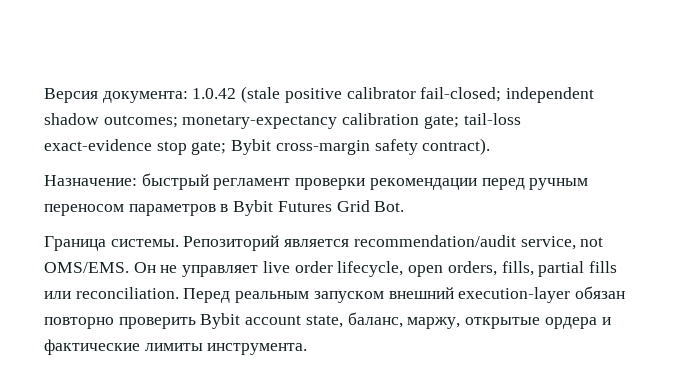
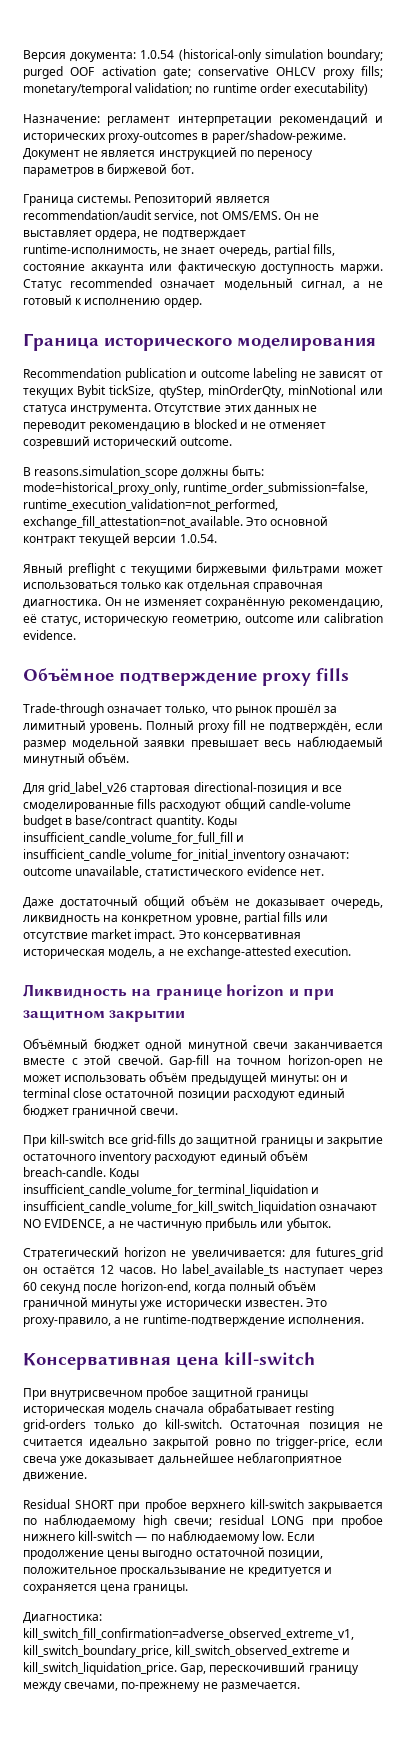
- Версия документа: 1.0.42 (stale positive calibrator fail-closed; independent shadow outcomes; monetary-expectancy calibration gate; tail-loss exact-evidence stop gate; Bybit cross-margin safety contract).
- Назначение: быстрый регламент проверки рекомендации перед ручным переносом параметров в Bybit Futures Grid Bot.
+ Версия документа: 1.0.54 (historical-only simulation boundary; purged OOF activation gate; conservative OHLCV proxy fills; monetary/temporal validation; no runtime order executability)
+ Назначение: регламент интерпретации рекомендаций и исторических proxy-outcomes в paper/shadow-режиме. Документ не является инструкцией по переносу параметров в биржевой бот.
- Он не управляет live order lifecycle, open orders, fills, partial fills или reconciliation. Перед реальным запуском внешний execution-layer обязан повторно проверить Bybit account state, баланс, маржу, открытые ордера и фактические лимиты инструмента.
+ Он не выставляет ордера, не подтверждает runtime-исполнимость, не знает очередь, partial fills, состояние аккаунта или фактическую доступность маржи. Статус recommended означает модельный сигнал, а не готовый к исполнению ордер.
+ Граница исторического моделирования
+ Recommendation publication и outcome labeling не зависят от текущих Bybit tickSize, qtyStep, minOrderQty, minNotional или статуса инструмента. Отсутствие этих данных не переводит рекомендацию в blocked и не отменяет созревший исторический outcome.
+ В reasons.simulation_scope должны быть: mode=historical_proxy_only, runtime_order_submission=false, runtime_execution_validation=not_performed, exchange_fill_attestation=not_available. Это основной контракт текущей версии 1.0.54.
+ Явный preflight с текущими биржевыми фильтрами может использоваться только как отдельная справочная диагностика. Он не изменяет сохранённую рекомендацию, её статус, историческую геометрию, outcome или calibration evidence.
+ Объёмное подтверждение proxy fills
+ Trade-through означает только, что рынок прошёл за лимитный уровень. Полный proxy fill не подтверждён, если размер модельной заявки превышает весь наблюдаемый минутный объём.
+ Для grid_label_v26 стартовая directional-позиция и все смоделированные fills расходуют общий candle-volume budget в base/contract quantity. Коды insufficient_candle_volume_for_full_fill и insufficient_candle_volume_for_initial_inventory означают: outcome unavailable, статистического evidence нет.
+ Даже достаточный общий объём не доказывает очередь, ликвидность на конкретном уровне, partial fills или отсутствие market impact. Это консервативная историческая модель, а не exchange-attested execution.
+ Ликвидность на границе horizon и при защитном закрытии
+ Объёмный бюджет одной минутной свечи заканчивается вместе с этой свечой. Gap-fill на точном horizon-open не может использовать объём предыдущей минуты: он и terminal close остаточной позиции расходуют единый бюджет граничной свечи.
+ При kill-switch все grid-fills до защитной границы и закрытие остаточного inventory расходуют единый объём breach-candle. Коды insufficient_candle_volume_for_terminal_liquidation и insufficient_candle_volume_for_kill_switch_liquidation означают NO EVIDENCE, а не частичную прибыль или убыток.
+ Стратегический horizon не увеличивается: для futures_grid он остаётся 12 часов. Но label_available_ts наступает через 60 секунд после horizon-end, когда полный объём граничной минуты уже исторически известен. Это proxy-правило, а не runtime-подтверждение исполнения.
+ Консервативная цена kill-switch
+ При внутрисвечном пробое защитной границы историческая модель сначала обрабатывает resting grid-orders только до kill-switch. Остаточная позиция не считается идеально закрытой ровно по trigger-price, если свеча уже доказывает дальнейшее неблагоприятное движение.
+ Residual SHORT при пробое верхнего kill-switch закрывается по наблюдаемому high свечи; residual LONG при пробое нижнего kill-switch — по наблюдаемому low. Если продолжение цены выгодно остаточной позиции, положительное проскальзывание не кредитуется и сохраняется цена границы.
+ Диагностика: kill_switch_fill_confirmation=adverse_observed_extreme_v1, kill_switch_boundary_price, kill_switch_observed_extreme и kill_switch_liquidation_price. Gap, перескочивший границу между свечами, по-прежнему не размечается.

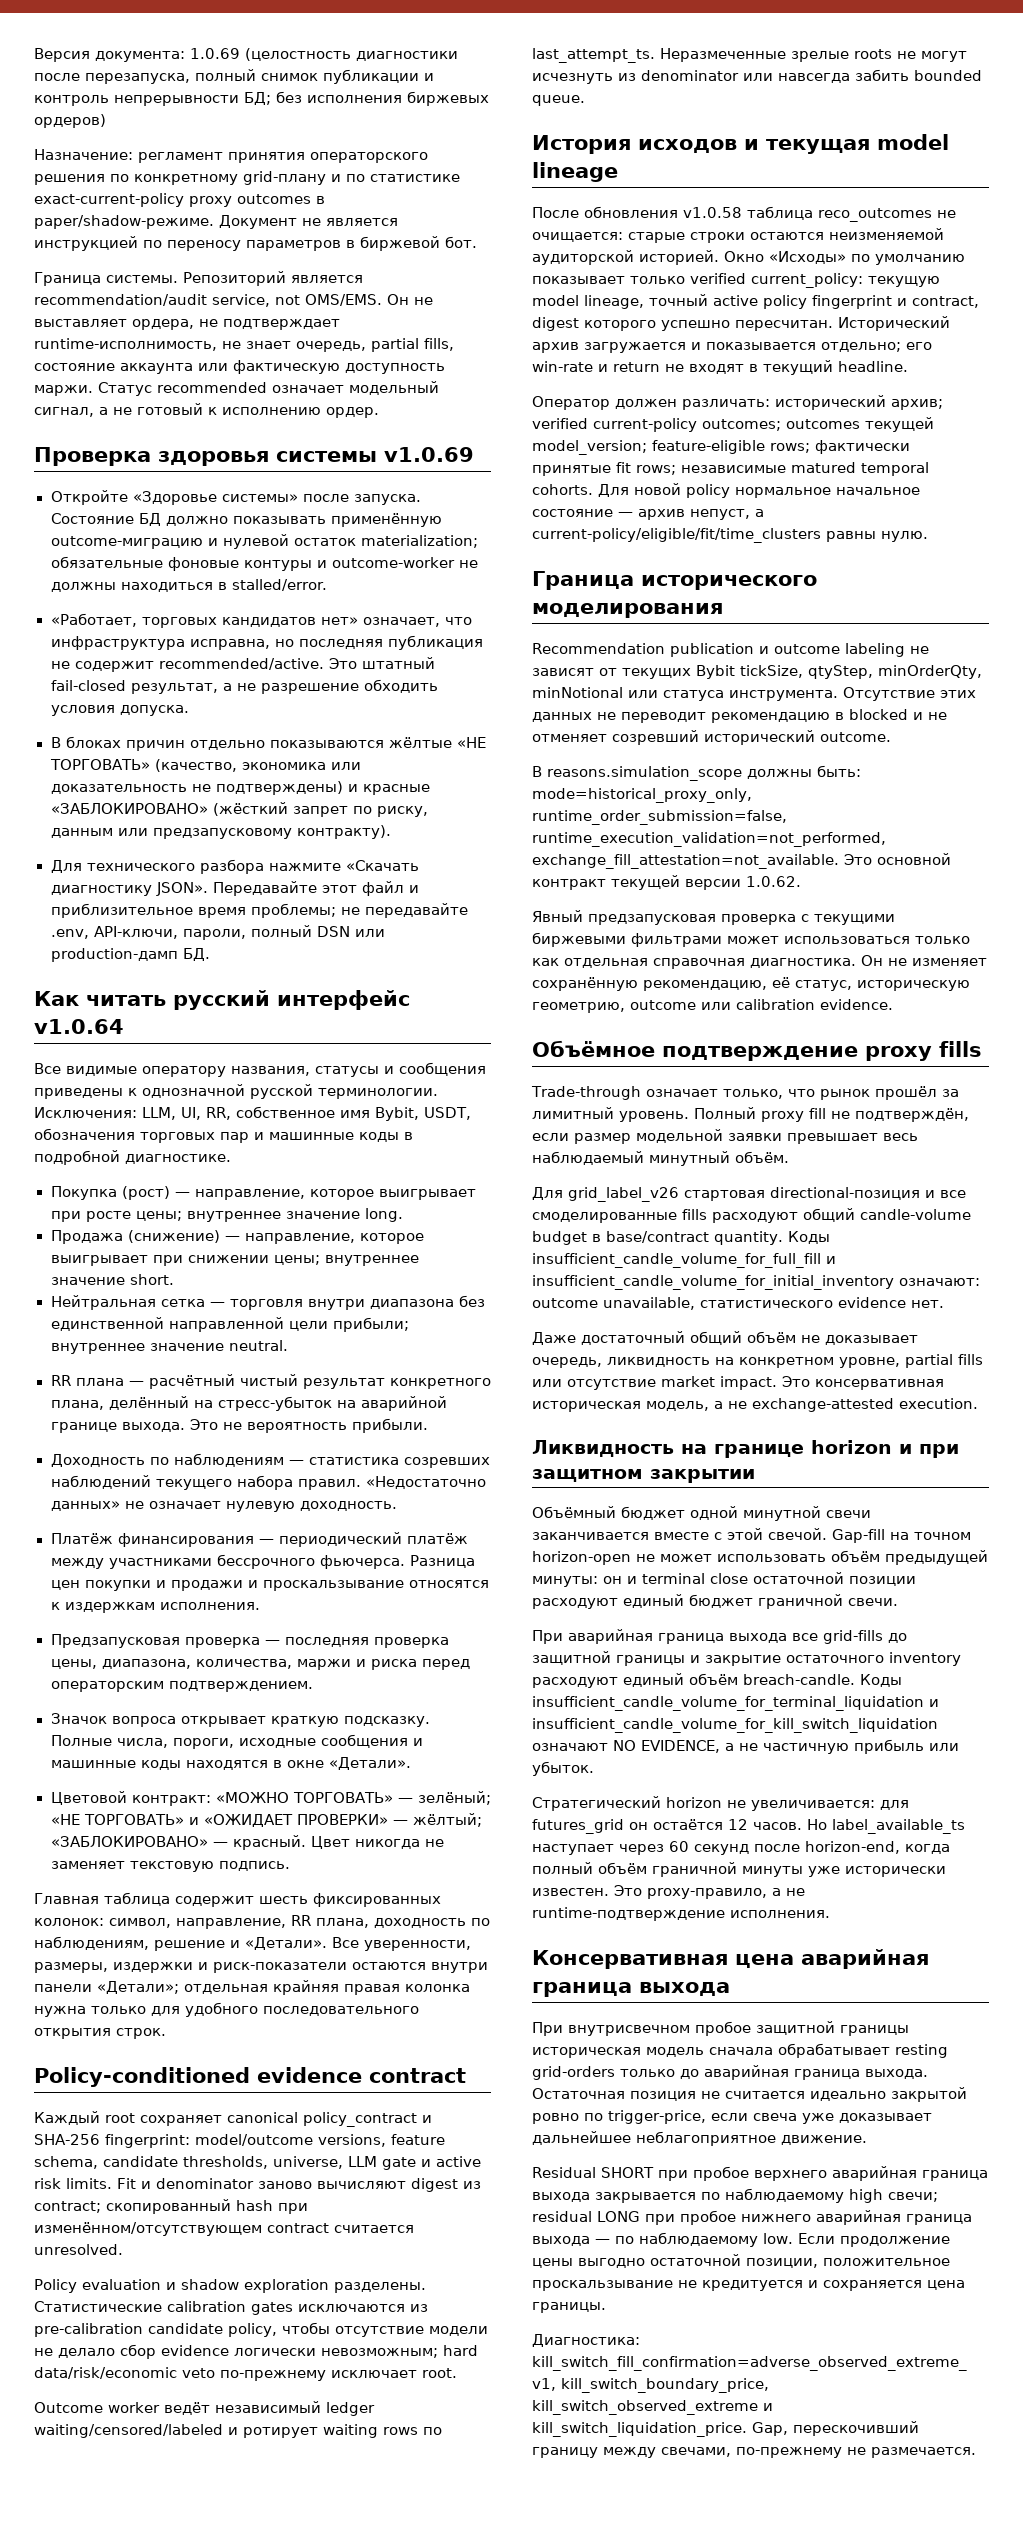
- Версия документа: 1.0.54 (historical-only simulation boundary; purged OOF activation gate; conservative OHLCV proxy fills; monetary/temporal validation; no runtime order executability)
- Назначение: регламент интерпретации рекомендаций и исторических proxy-outcomes в paper/shadow-режиме.
+ Версия документа: 1.0.69 (целостность диагностики после перезапуска, полный снимок публикации и контроль непрерывности БД; без исполнения биржевых ордеров)
+ Назначение: регламент принятия операторского решения по конкретному grid-плану и по статистике exact-current-policy proxy outcomes в paper/shadow-режиме.
+ Проверка здоровья системы v1.0.69
+ Откройте «Здоровье системы» после запуска. Состояние БД должно показывать применённую outcome-миграцию и нулевой остаток materialization; обязательные фоновые контуры и outcome-worker не должны находиться в stalled/error.
+ «Работает, торговых кандидатов нет» означает, что инфраструктура исправна, но последняя публикация не содержит recommended/active. Это штатный fail-closed результат, а не разрешение обходить условия допуска.
+ В блоках причин отдельно показываются жёлтые «НЕ ТОРГОВАТЬ» (качество, экономика или доказательность не подтверждены) и красные «ЗАБЛОКИРОВАНО» (жёсткий запрет по риску, данным или предзапусковому контракту).
+ Для технического разбора нажмите «Скачать диагностику JSON». Передавайте этот файл и приблизительное время проблемы; не передавайте .env, API-ключи, пароли, полный DSN или production-дамп БД.
+ Как читать русский интерфейс v1.0.64
+ Все видимые оператору названия, статусы и сообщения приведены к однозначной русской терминологии. Исключения: LLM, UI, RR, собственное имя Bybit, USDT, обозначения торговых пар и машинные коды в подробной диагностике.
+ Покупка (рост) — направление, которое выигрывает при росте цены; внутреннее значение long.
+ Продажа (снижение) — направление, которое выигрывает при снижении цены; внутреннее значение short.
+ Нейтральная сетка — торговля внутри диапазона без единственной направленной цели прибыли; внутреннее значение neutral.
+ RR плана — расчётный чистый результат конкретного плана, делённый на стресс-убыток на аварийной границе выхода. Это не вероятность прибыли.
+ Доходность по наблюдениям — статистика созревших наблюдений текущего набора правил. «Недостаточно данных» не означает нулевую доходность.
+ Платёж финансирования — периодический платёж между участниками бессрочного фьючерса. Разница цен покупки и продажи и проскальзывание относятся к издержкам исполнения.
+ Предзапусковая проверка — последняя проверка цены, диапазона, количества, маржи и риска перед операторским подтверждением.
+ Значок вопроса открывает краткую подсказку. Полные числа, пороги, исходные сообщения и машинные коды находятся в окне «Детали».
+ Цветовой контракт: «МОЖНО ТОРГОВАТЬ» — зелёный; «НЕ ТОРГОВАТЬ» и «ОЖИДАЕТ ПРОВЕРКИ» — жёлтый; «ЗАБЛОКИРОВАНО» — красный. Цвет никогда не заменяет текстовую подпись.
+ Главная таблица содержит шесть фиксированных колонок: символ, направление, RR плана, доходность по наблюдениям, решение и «Детали». Все уверенности, размеры, издержки и риск-показатели остаются внутри панели «Детали»; отдельная крайняя правая колонка нужна только для удобного последовательного открытия строк.
+ Policy-conditioned evidence contract
+ Каждый root сохраняет canonical policy_contract и SHA-256 fingerprint: model/outcome versions, feature schema, candidate thresholds, universe, LLM gate и active risk limits. Fit и denominator заново вычисляют digest из contract; скопированный hash при изменённом/отсутствующем contract считается unresolved.
+ Policy evaluation и shadow exploration разделены. Статистические calibration gates исключаются из pre-calibration candidate policy, чтобы отсутствие модели не делало сбор evidence логически невозможным; hard data/risk/economic veto по-прежнему исключает root.
+ Outcome worker ведёт независимый ledger waiting/censored/labeled и ротирует waiting rows по last_attempt_ts. Неразмеченные зрелые roots не могут исчезнуть из denominator или навсегда забить bounded queue.
+ История исходов и текущая model lineage
+ После обновления v1.0.58 таблица reco_outcomes не очищается: старые строки остаются неизменяемой аудиторской историей. Окно «Исходы» по умолчанию показывает только verified current_policy: текущую model lineage, точный active policy fingerprint и contract, digest которого успешно пересчитан. Исторический архив загружается и показывается отдельно; его win-rate и return не входят в текущий headline.
+ Оператор должен различать: исторический архив; verified current-policy outcomes; outcomes текущей model_version; feature-eligible rows; фактически принятые fit rows; независимые matured temporal cohorts. Для новой policy нормальное начальное состояние — архив непуст, а current-policy/eligible/fit/time_clusters равны нулю.
- Это основной контракт текущей версии 1.0.54.
+ Это основной контракт текущей версии 1.0.62.
- Явный preflight с текущими биржевыми фильтрами может использоваться только как отдельная справочная диагностика.
+ Явный предзапусковая проверка с текущими биржевыми фильтрами может использоваться только как отдельная справочная диагностика.
- При kill-switch все grid-fills до защитной границы и закрытие остаточного inventory расходуют единый объём breach-candle.
+ При аварийная граница выхода все grid-fills до защитной границы и закрытие остаточного inventory расходуют единый объём breach-candle.
- Консервативная цена kill-switch
+ Консервативная цена аварийная граница выхода
- При внутрисвечном пробое защитной границы историческая модель сначала обрабатывает resting grid-orders только до kill-switch.
+ При внутрисвечном пробое защитной границы историческая модель сначала обрабатывает resting grid-orders только до аварийная граница выхода.
- Residual SHORT при пробое верхнего kill-switch закрывается по наблюдаемому high свечи; residual LONG при пробое нижнего kill-switch — по наблюдаемому low.
+ Residual SHORT при пробое верхнего аварийная граница выхода закрывается по наблюдаемому high свечи; residual LONG при пробое нижнего аварийная граница выхода — по наблюдаемому low.

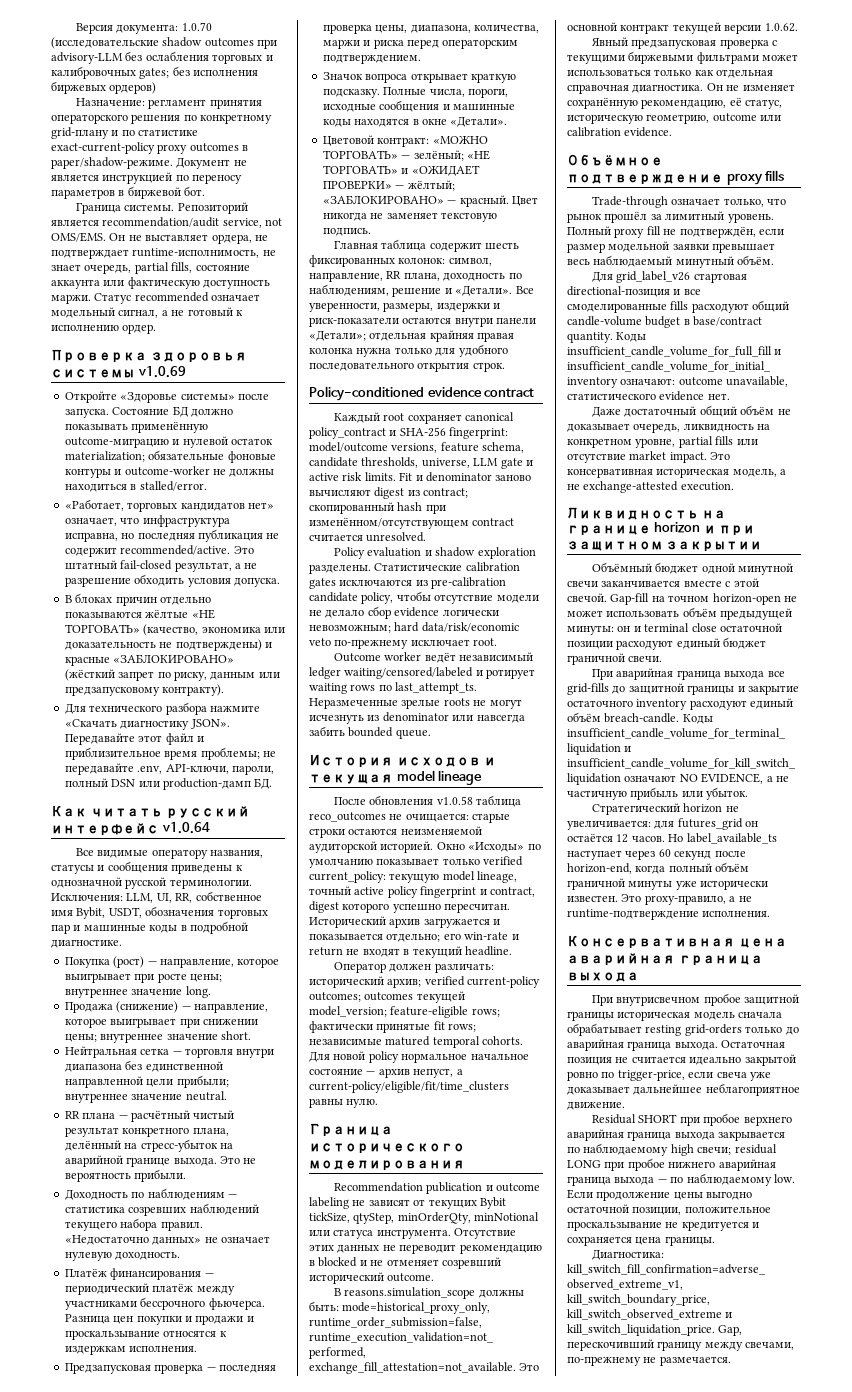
- Версия документа: 1.0.69 (целостность диагностики после перезапуска, полный снимок публикации и контроль непрерывности БД; без исполнения биржевых ордеров)
+ Версия документа: 1.0.70 (исследовательские shadow outcomes при advisory-LLM без ослабления торговых и калибровочных gates; без исполнения биржевых ордеров)

